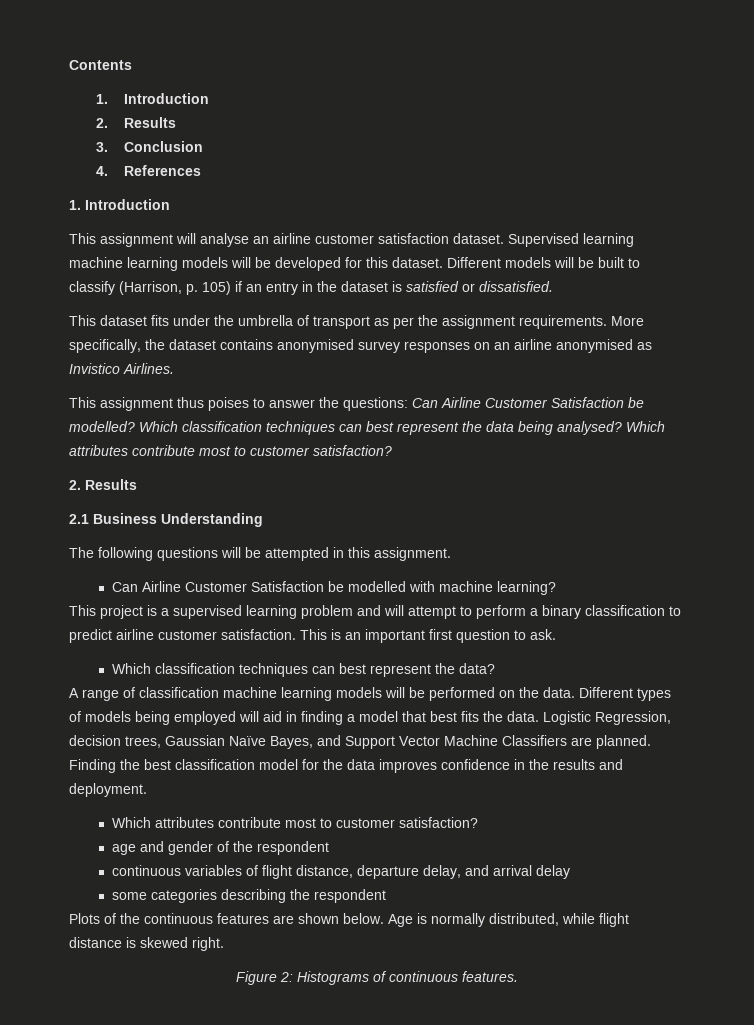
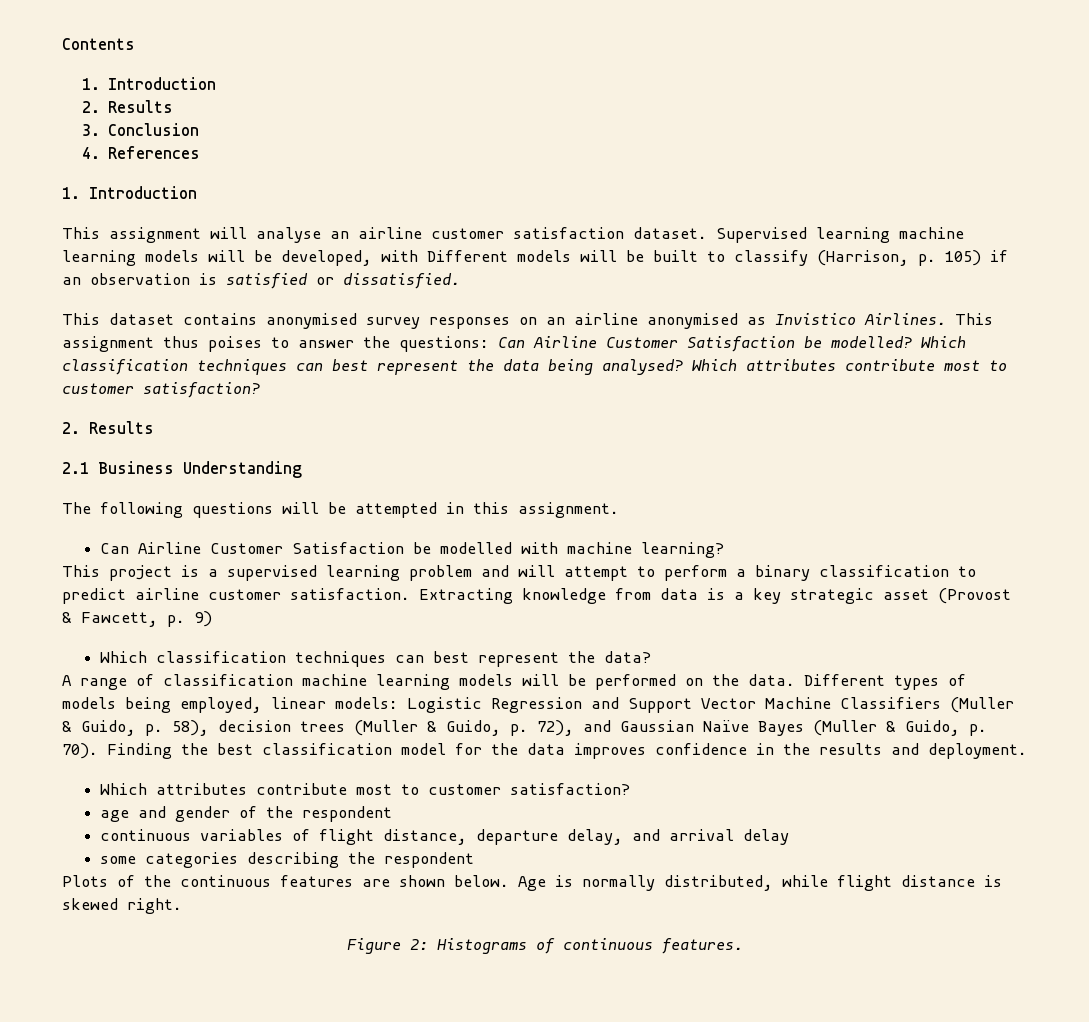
- Supervised learning machine learning models will be developed for this dataset. Different models will be built to classify (Harrison, p. 105) if an entry in the dataset is satisfied or dissatisfied.
+ Supervised learning machine learning models will be developed, with Different models will be built to classify (Harrison, p. 105) if an observation is satisfied or dissatisfied.
- This dataset fits under the umbrella of transport as per the assignment requirements. More specifically, the dataset contains anonymised survey responses on an airline anonymised as Invistico Airlines.
- This assignment thus poises to answer the questions: Can Airline Customer Satisfaction be modelled?
+ This dataset contains anonymised survey responses on an airline anonymised as Invistico Airlines. This assignment thus poises to answer the questions: Can Airline Customer Satisfaction be modelled?
- This is an important first question to ask.
+ Extracting knowledge from data is a key strategic asset (Provost & Fawcett, p. 9)
- Different types of models being employed will aid in finding a model that best fits the data. Logistic Regression, decision trees, Gaussian Naïve Bayes, and Support Vector Machine Classifiers are planned.
+ Different types of models being employed, linear models: Logistic Regression and Support Vector Machine Classifiers (Muller & Guido, p. 58), decision trees (Muller & Guido, p. 72), and Gaussian Naïve Bayes (Muller & Guido, p. 70).

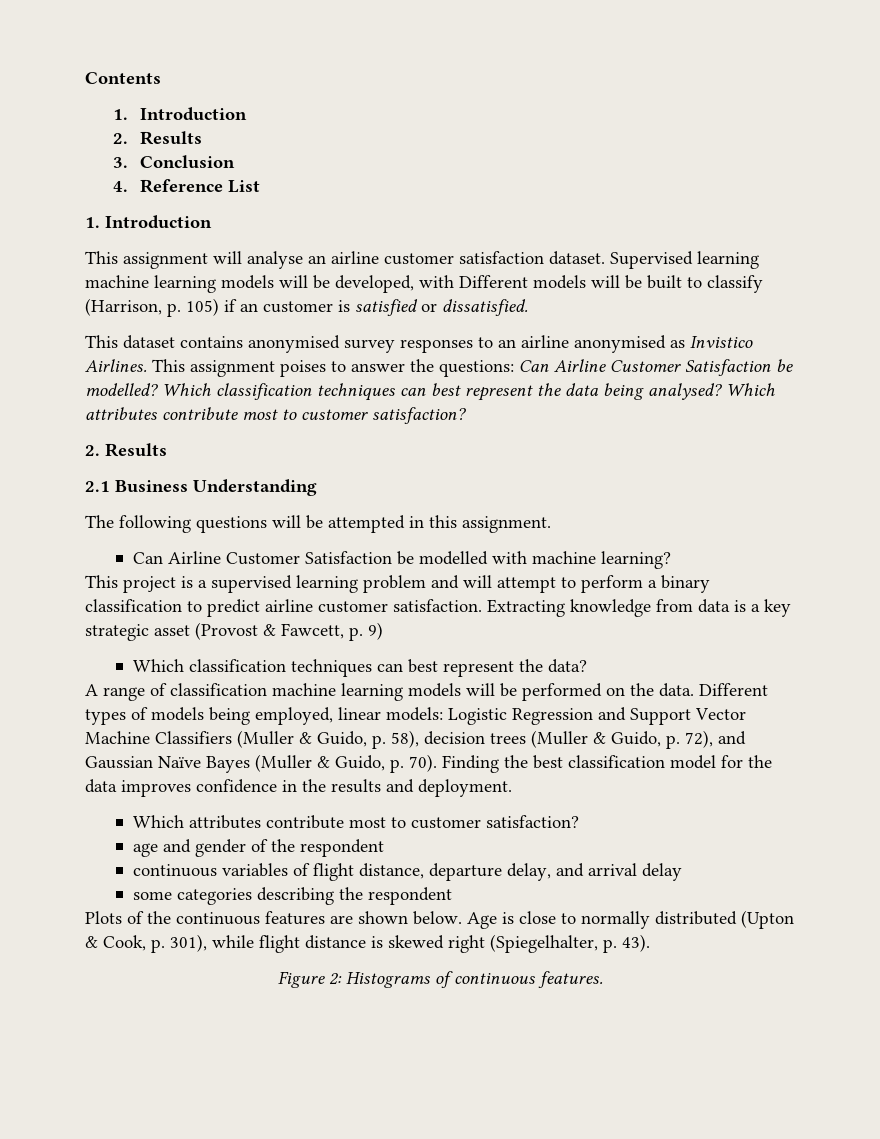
- 4. References
+ 4. Reference List
- Supervised learning machine learning models will be developed, with Different models will be built to classify (Harrison, p. 105) if an observation is satisfied or dissatisfied.
+ Supervised learning machine learning models will be developed, with Different models will be built to classify (Harrison, p. 105) if an customer is satisfied or dissatisfied.
- This dataset contains anonymised survey responses on an airline anonymised as Invistico Airlines.
+ This dataset contains anonymised survey responses to an airline anonymised as Invistico Airlines.
- This assignment thus poises to answer the questions: Can Airline Customer Satisfaction be modelled?
+ This assignment poises to answer the questions: Can Airline Customer Satisfaction be modelled?
- Age is normally distributed, while flight distance is skewed right.
+ Age is close to normally distributed (Upton & Cook, p. 301), while flight distance is skewed right (Spiegelhalter, p. 43).

